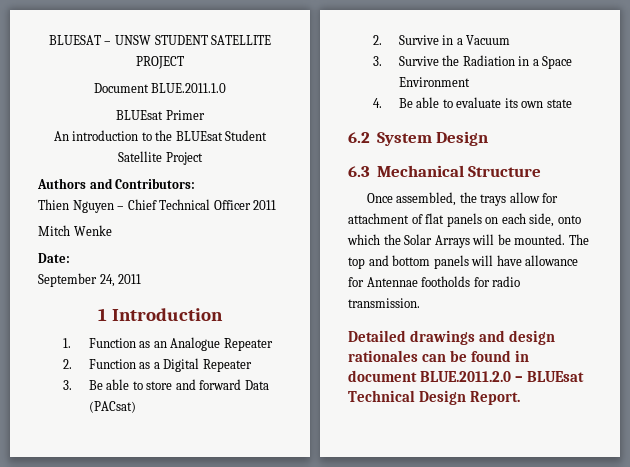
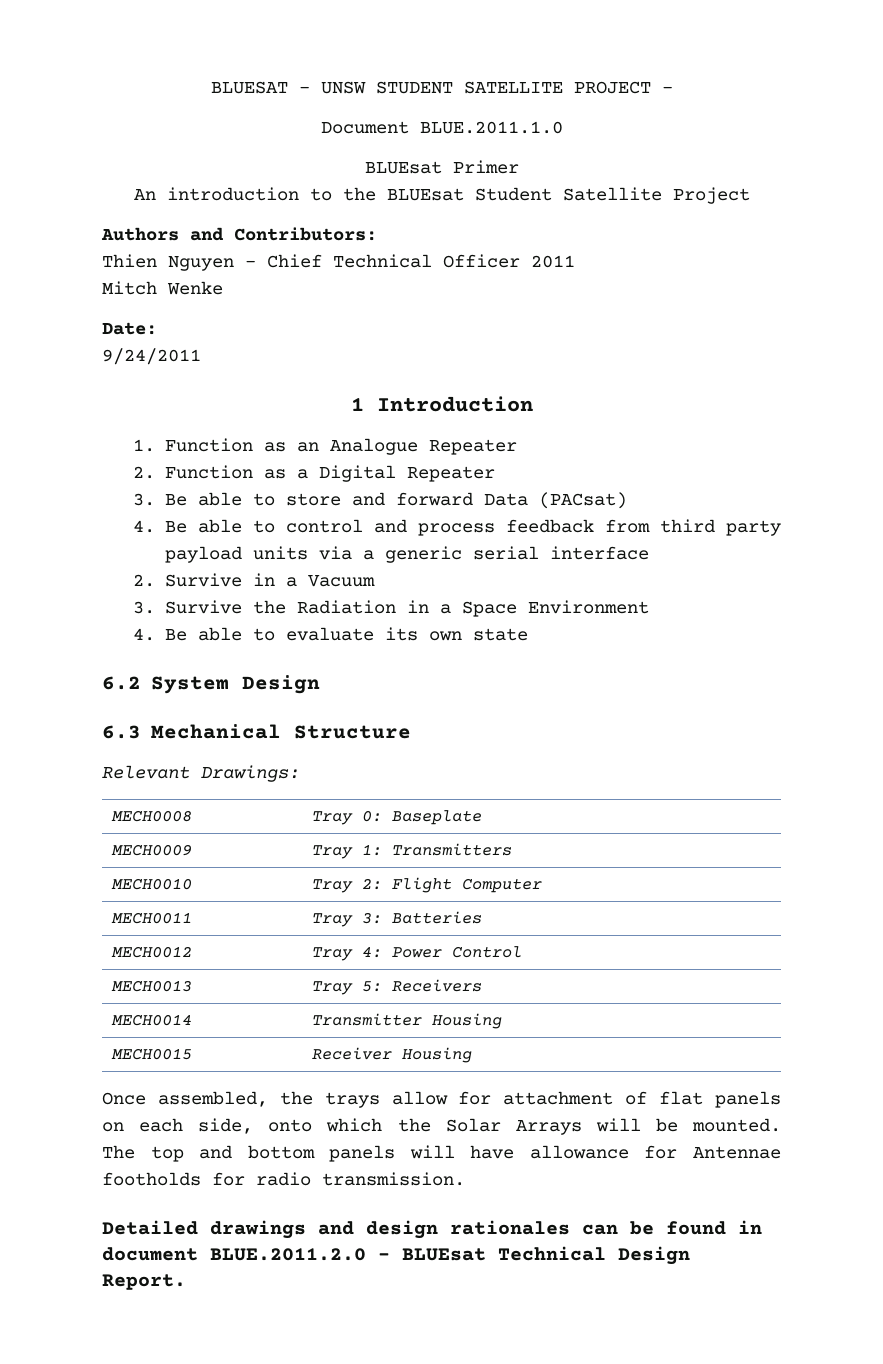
- BLUESAT – UNSW STUDENT SATELLITE PROJECT
+ BLUESAT – UNSW STUDENT SATELLITE PROJECT -
- September 24, 2011
+ 9/24/2011
+ 4. Be able to control and process feedback from third party payload units via a generic serial interface
+ Relevant Drawings:
+ MECH0008 | Tray 0: Baseplate
+ MECH0009 | Tray 1: Transmitters
+ MECH0010 | Tray 2: Flight Computer
+ MECH0011 | Tray 3: Batteries
+ MECH0012 | Tray 4: Power Control
+ MECH0013 | Tray 5: Receivers
+ MECH0014 | Transmitter Housing
+ MECH0015 | Receiver Housing

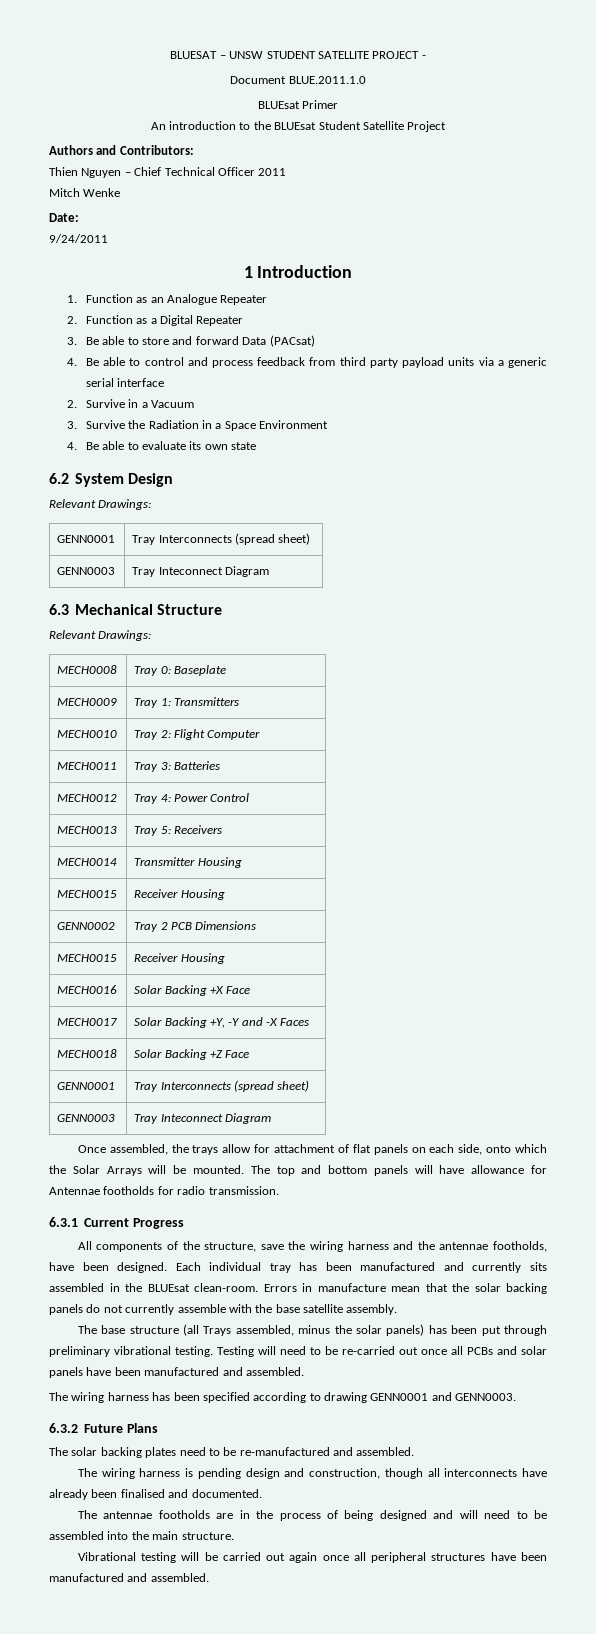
  6.2 System Design
+ Relevant Drawings:
+ GENN0001 | Tray Interconnects (spread sheet)
+ GENN0003 | Tray Inteconnect Diagram
+ GENN0002 | Tray 2 PCB Dimensions
+ MECH0015 | Receiver Housing
+ MECH0016 | Solar Backing +X Face
+ MECH0017 | Solar Backing +Y, -Y and -X Faces
+ MECH0018 | Solar Backing +Z Face
+ GENN0001 | Tray Interconnects (spread sheet)
+ GENN0003 | Tray Inteconnect Diagram
- Detailed drawings and design rationales can be found in document BLUE.2011.2.0 – BLUEsat Technical Design Report.
+ 6.3.1 Current Progress
+ All components of the structure, save the wiring harness and the antennae footholds, have been designed. Each individual tray has been manufactured and currently sits assembled in the BLUEsat clean-room. Errors in manufacture mean that the solar backing panels do not currently assemble with the base satellite assembly.
+ The base structure (all Trays assembled, minus the solar panels) has been put through preliminary vibrational testing. Testing will need to be re-carried out once all PCBs and solar panels have been manufactured and assembled.
+ The wiring harness has been specified according to drawing GENN0001 and GENN0003.
+ 6.3.2 Future Plans
+ The solar backing plates need to be re-manufactured and assembled.
+ The wiring harness is pending design and construction, though all interconnects have already been finalised and documented.
+ The antennae footholds are in the process of being designed and will need to be assembled into the main structure.
+ Vibrational testing will be carried out again once all peripheral structures have been manufactured and assembled.

